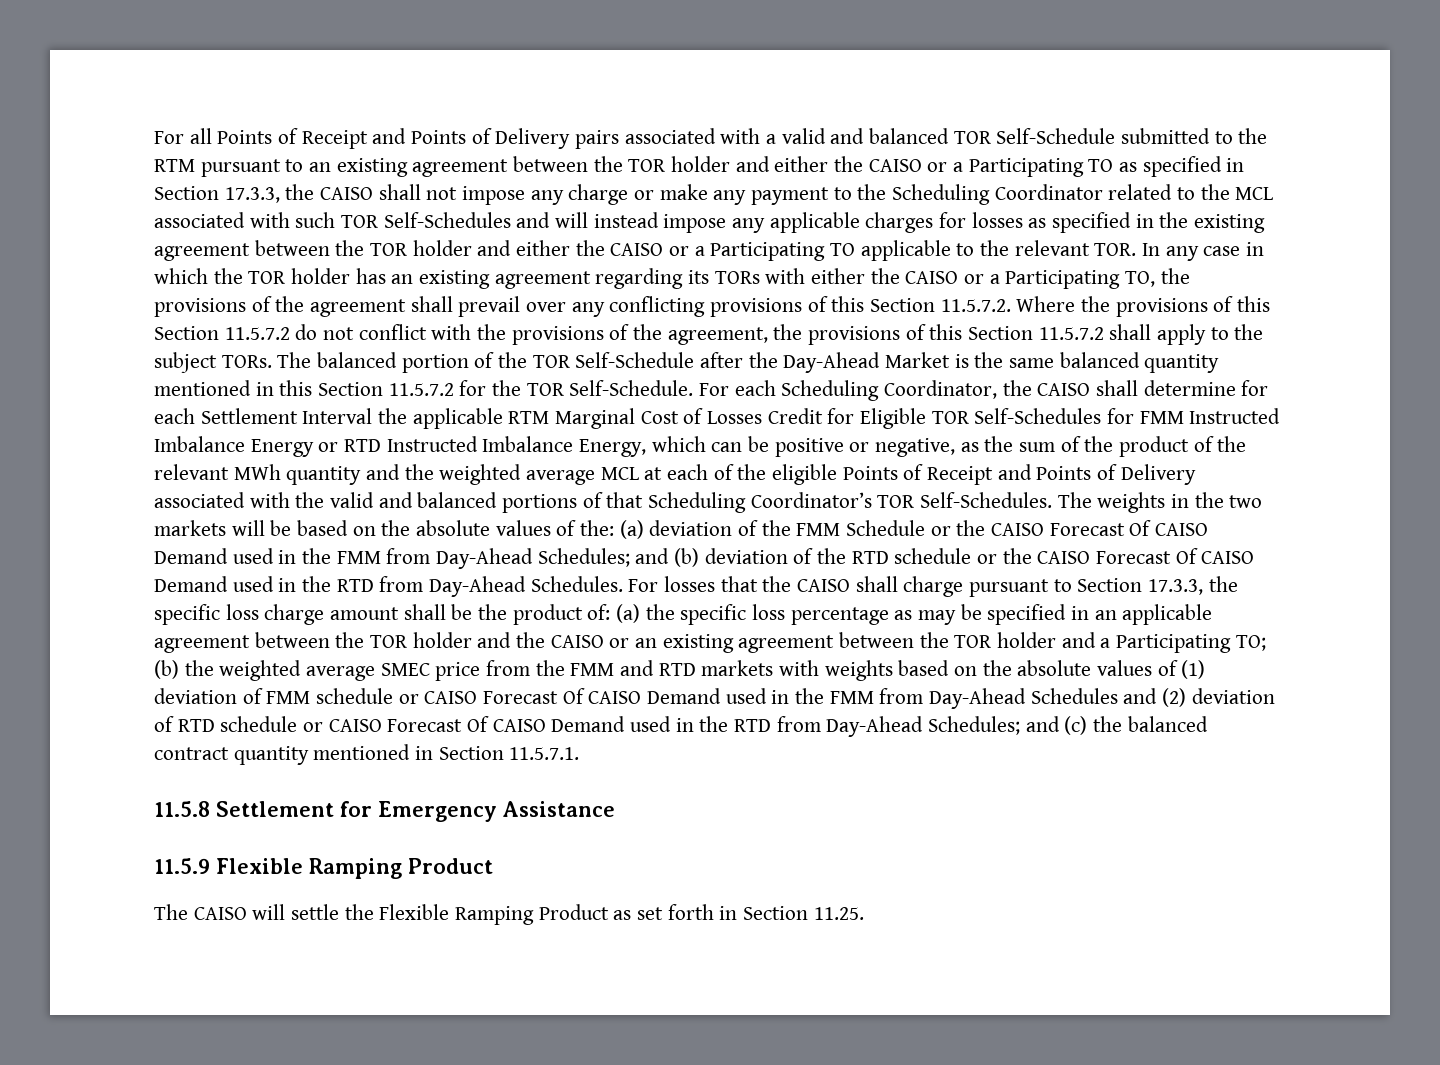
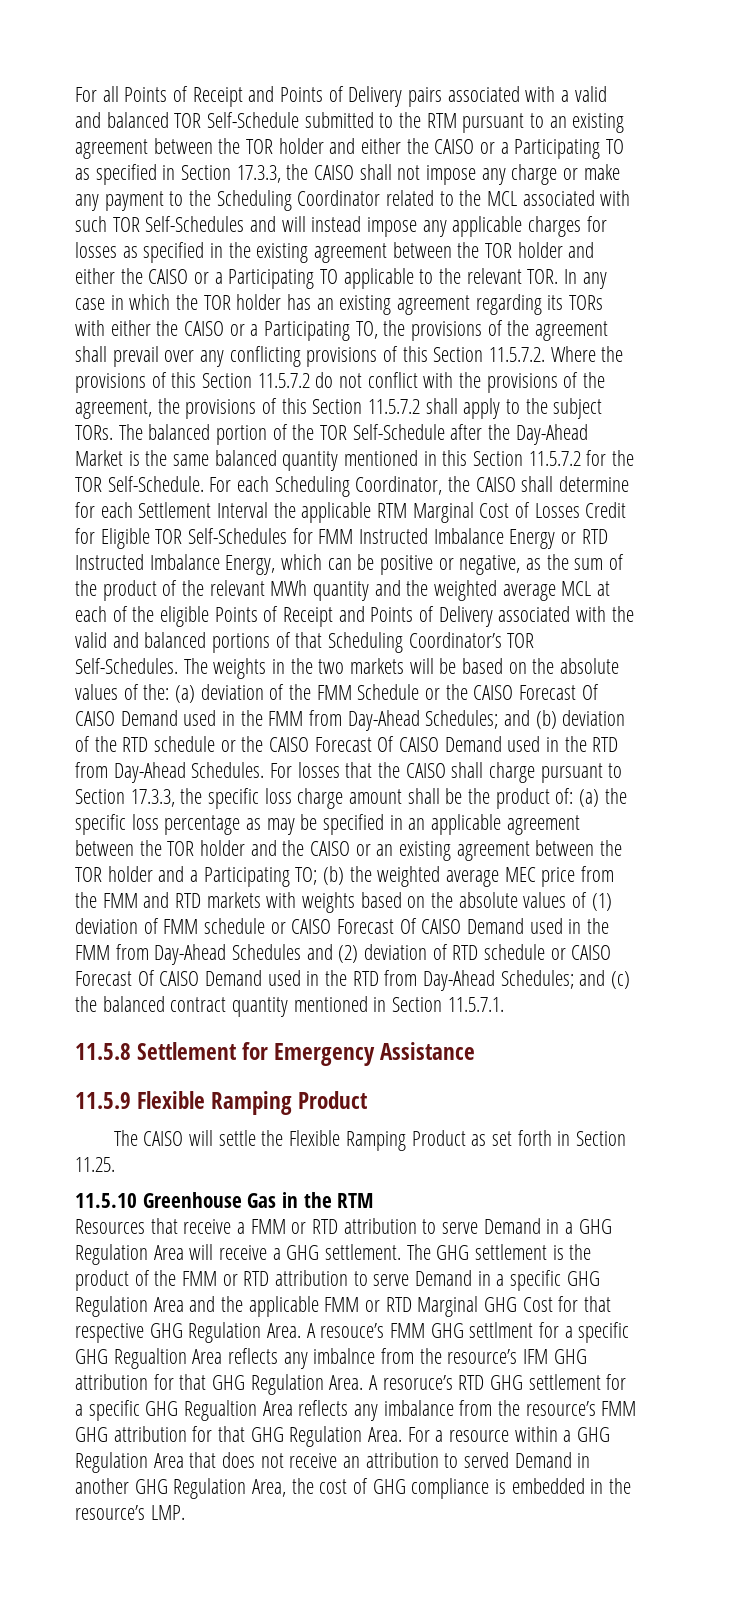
- (b) the weighted average SMEC price from the FMM and RTD markets with weights based on the absolute values of (1) deviation of FMM schedule or CAISO Forecast Of CAISO Demand used in the FMM from Day-Ahead Schedules and (2) deviation of RTD schedule or CAISO Forecast Of CAISO Demand used in the RTD from Day-Ahead Schedules;
+ (b) the weighted average MEC price from the FMM and RTD markets with weights based on the absolute values of (1) deviation of FMM schedule or CAISO Forecast Of CAISO Demand used in the FMM from Day-Ahead Schedules and (2) deviation of RTD schedule or CAISO Forecast Of CAISO Demand used in the RTD from Day-Ahead Schedules;
+ 11.5.10 Greenhouse Gas in the RTM
+ Resources that receive a FMM or RTD attribution to serve Demand in a GHG Regulation Area will receive a GHG settlement. The GHG settlement is the product of the FMM or RTD attribution to serve Demand in a specific GHG Regulation Area and the applicable FMM or RTD Marginal GHG Cost for that respective GHG Regulation Area. A resouce’s FMM GHG settlment for a specific GHG Regualtion Area reflects any imbalnce from the resource’s IFM GHG attribution for that GHG Regulation Area. A resoruce’s RTD GHG settlement for a specific GHG Regualtion Area reflects any imbalance from the resource’s FMM GHG attribution for that GHG Regulation Area. For a resource within a GHG Regulation Area that does not receive an attribution to served Demand in another GHG Regulation Area, the cost of GHG compliance is embedded in the resource’s LMP.

